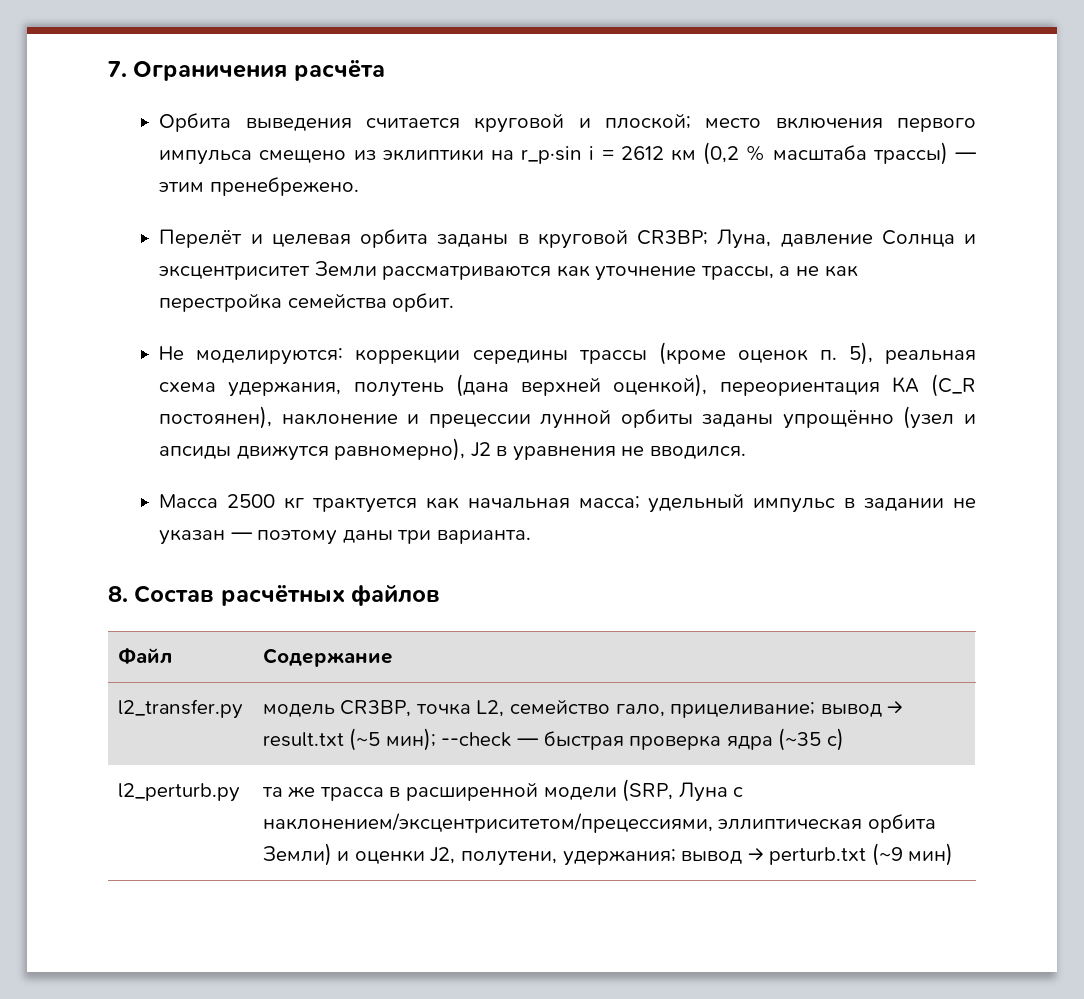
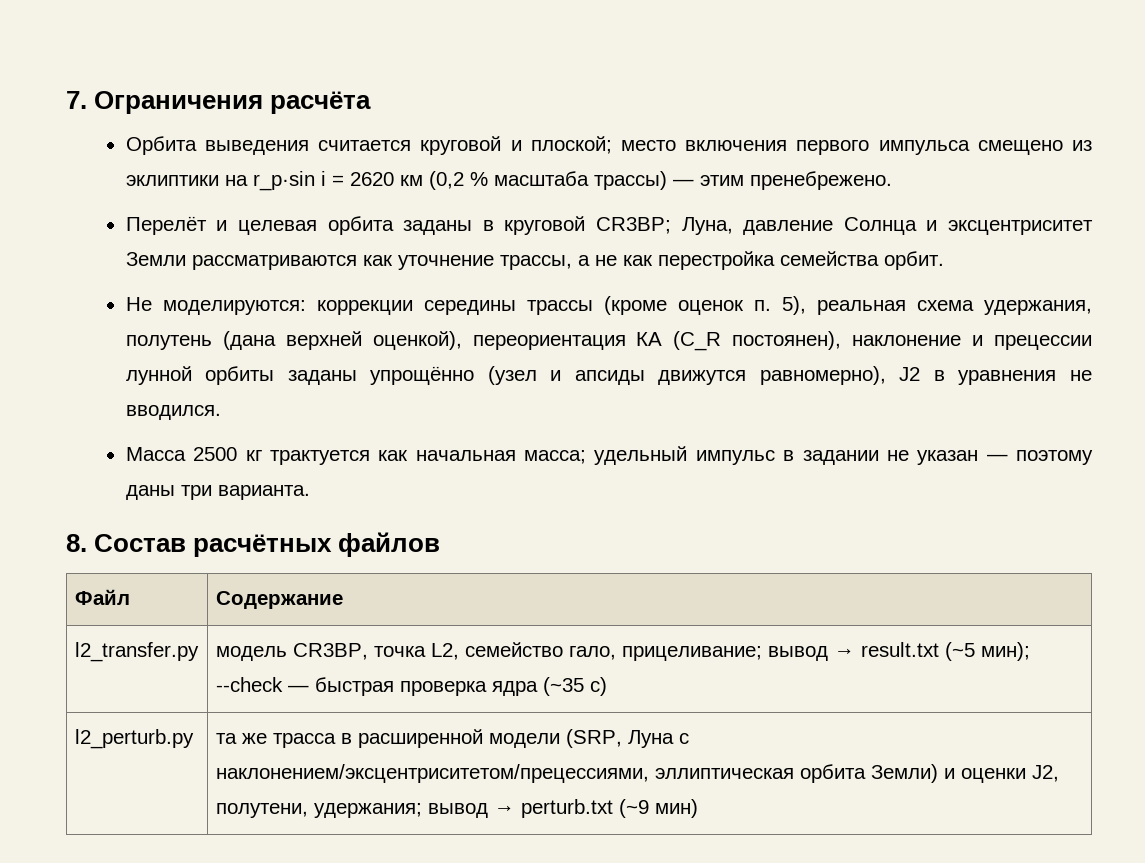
- Орбита выведения считается круговой и плоской; место включения первого импульса смещено из эклиптики на r_p·sin i = 2612 км (0,2 % масштаба трассы) — этим пренебрежено.
+ Орбита выведения считается круговой и плоской; место включения первого импульса смещено из эклиптики на r_p·sin i = 2620 км (0,2 % масштаба трассы) — этим пренебрежено.

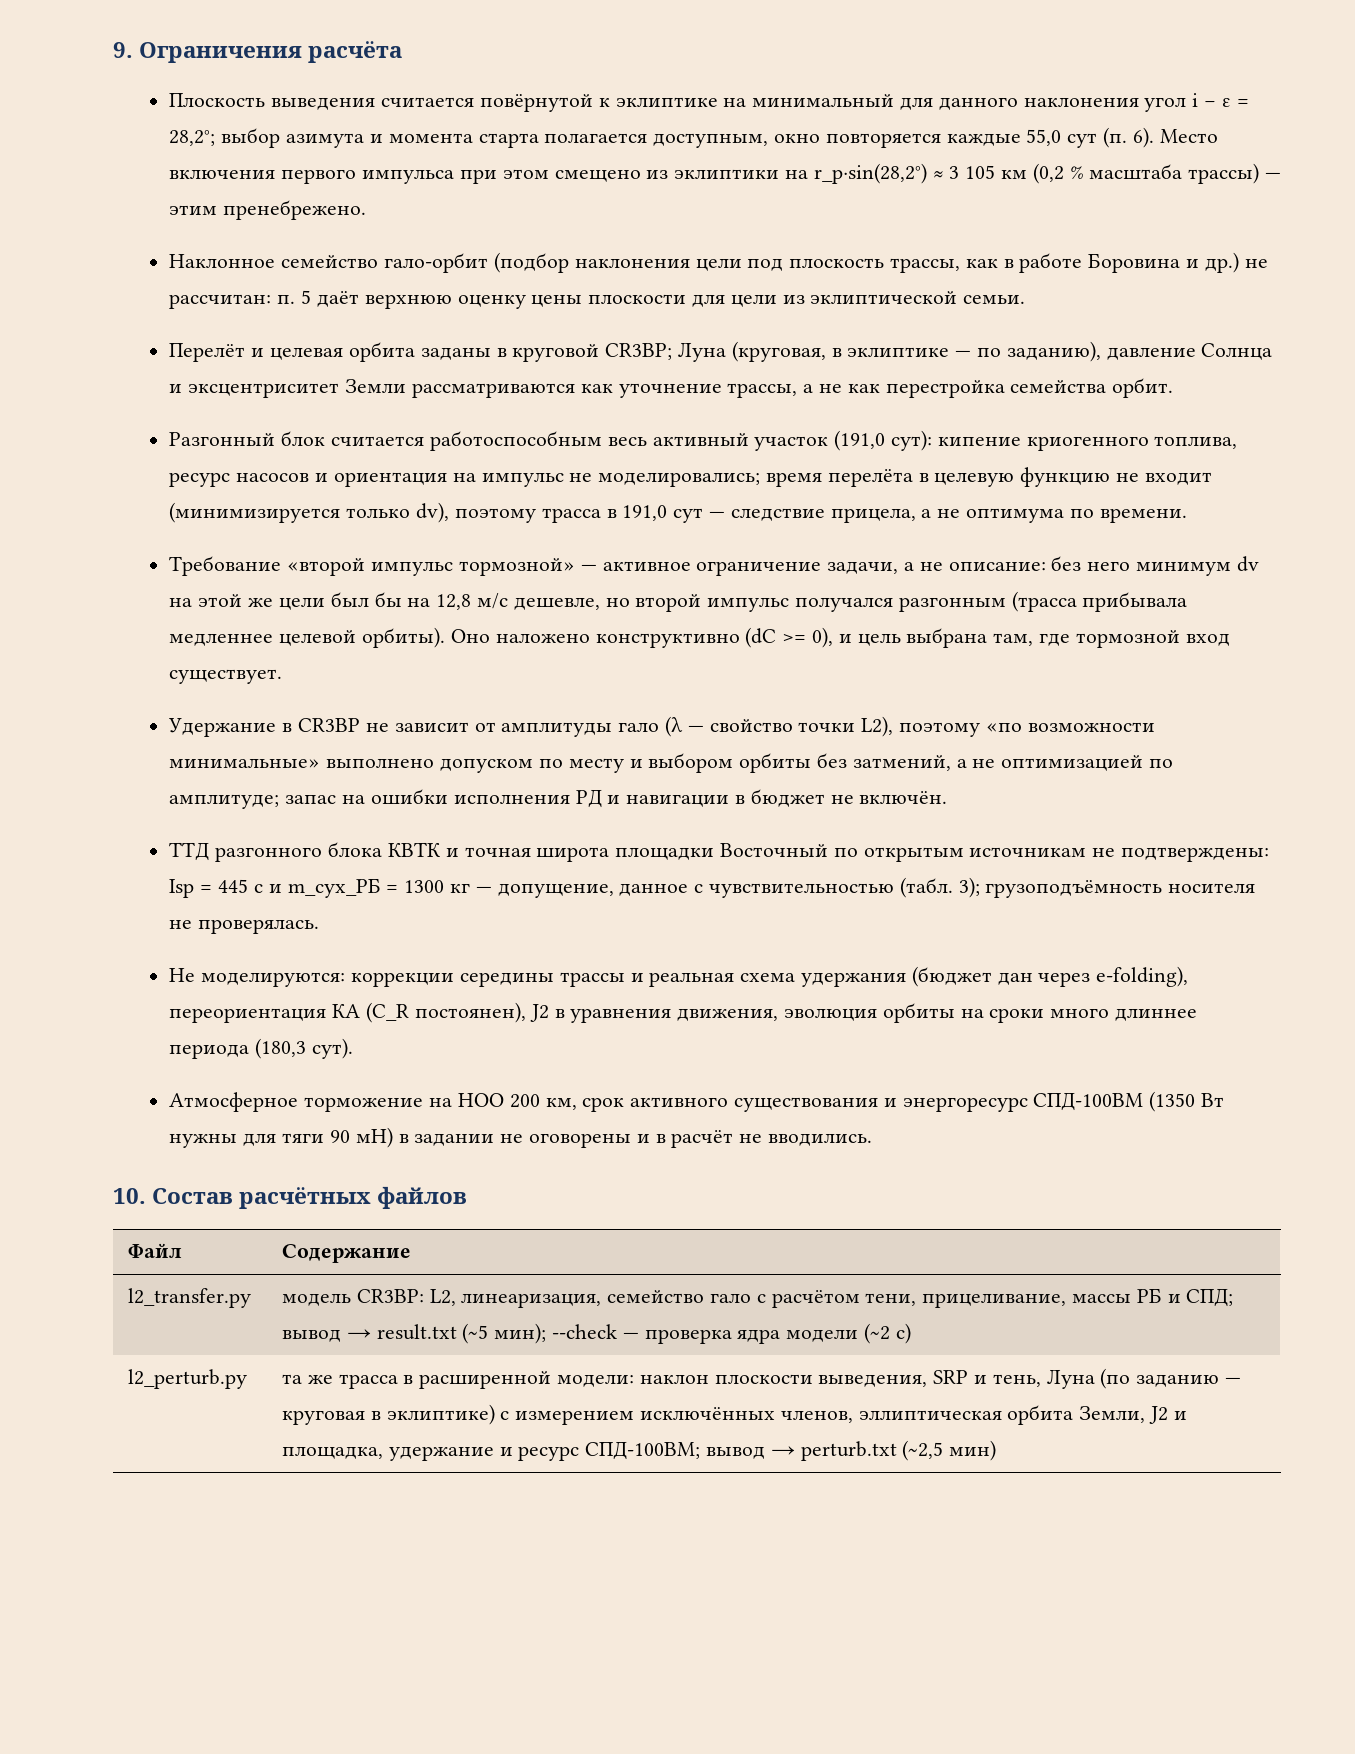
- 7. Ограничения расчёта
+ 9. Ограничения расчёта
- Орбита выведения считается круговой и плоской; место включения первого импульса смещено из эклиптики на r_p·sin i = 2620 км (0,2 % масштаба трассы) — этим пренебрежено.
+ Плоскость выведения считается повёрнутой к эклиптике на минимальный для данного наклонения угол i − ε = 28,2°; выбор азимута и момента старта полагается доступным, окно повторяется каждые 55,0 сут (п. 6). Место включения первого импульса при этом смещено из эклиптики на r_p·sin(28,2°) ≈ 3 105 км (0,2 % масштаба трассы) — этим пренебрежено.
+ Наклонное семейство гало-орбит (подбор наклонения цели под плоскость трассы, как в работе Боровина и др.) не рассчитан: п. 5 даёт верхнюю оценку цены плоскости для цели из эклиптической семьи.
- Перелёт и целевая орбита заданы в круговой CR3BP; Луна, давление Солнца и эксцентриситет Земли рассматриваются как уточнение трассы, а не как перестройка семейства орбит.
+ Перелёт и целевая орбита заданы в круговой CR3BP; Луна (круговая, в эклиптике — по заданию), давление Солнца и эксцентриситет Земли рассматриваются как уточнение трассы, а не как перестройка семейства орбит.
+ Разгонный блок считается работоспособным весь активный участок (191,0 сут): кипение криогенного топлива, ресурс насосов и ориентация на импульс не моделировались; время перелёта в целевую функцию не входит (минимизируется только dv), поэтому трасса в 191,0 сут — следствие прицела, а не оптимума по времени.
+ Требование «второй импульс тормозной» — активное ограничение задачи, а не описание: без него минимум dv на этой же цели был бы на 12,8 м/с дешевле, но второй импульс получался разгонным (трасса прибывала медленнее целевой орбиты). Оно наложено конструктивно (dC >= 0), и цель выбрана там, где тормозной вход существует.
+ Удержание в CR3BP не зависит от амплитуды гало (λ — свойство точки L2), поэтому «по возможности минимальные» выполнено допуском по месту и выбором орбиты без затмений, а не оптимизацией по амплитуде; запас на ошибки исполнения РД и навигации в бюджет не включён.
+ ТТД разгонного блока КВТК и точная широта площадки Восточный по открытым источникам не подтверждены: Isp = 445 с и m_сух_РБ = 1300 кг — допущение, данное с чувствительностью (табл. 3); грузоподъёмность носителя не проверялась.
- Не моделируются: коррекции середины трассы (кроме оценок п. 5), реальная схема удержания, полутень (дана верхней оценкой), переориентация КА (C_R постоянен), наклонение и прецессии лунной орбиты заданы упрощённо (узел и апсиды движутся равномерно), J2 в уравнения не вводился.
- Масса 2500 кг трактуется как начальная масса; удельный импульс в задании не указан — поэтому даны три варианта.
- 8. Состав расчётных файлов
+ Не моделируются: коррекции середины трассы и реальная схема удержания (бюджет дан через e-folding), переориентация КА (C_R постоянен), J2 в уравнения движения, эволюция орбиты на сроки много длиннее периода (180,3 сут).
+ Атмосферное торможение на НОО 200 км, срок активного существования и энергоресурс СПД-100ВМ (1350 Вт нужны для тяги 90 мН) в задании не оговорены и в расчёт не вводились.
+ 10. Состав расчётных файлов
- l2_transfer.py | модель CR3BP, точка L2, семейство гало, прицеливание; вывод → result.txt (~5 мин); --check — быстрая проверка ядра (~35 с)
+ l2_transfer.py | модель CR3BP: L2, линеаризация, семейство гало с расчётом тени, прицеливание, массы РБ и СПД; вывод → result.txt (~5 мин); --check — проверка ядра модели (~2 с)
- l2_perturb.py | та же трасса в расширенной модели (SRP, Луна с наклонением/эксцентриситетом/прецессиями, эллиптическая орбита Земли) и оценки J2, полутени, удержания; вывод → perturb.txt (~9 мин)
+ l2_perturb.py | та же трасса в расширенной модели: наклон плоскости выведения, SRP и тень, Луна (по заданию — круговая в эклиптике) с измерением исключённых членов, эллиптическая орбита Земли, J2 и площадка, удержание и ресурс СПД-100ВМ; вывод → perturb.txt (~2,5 мин)

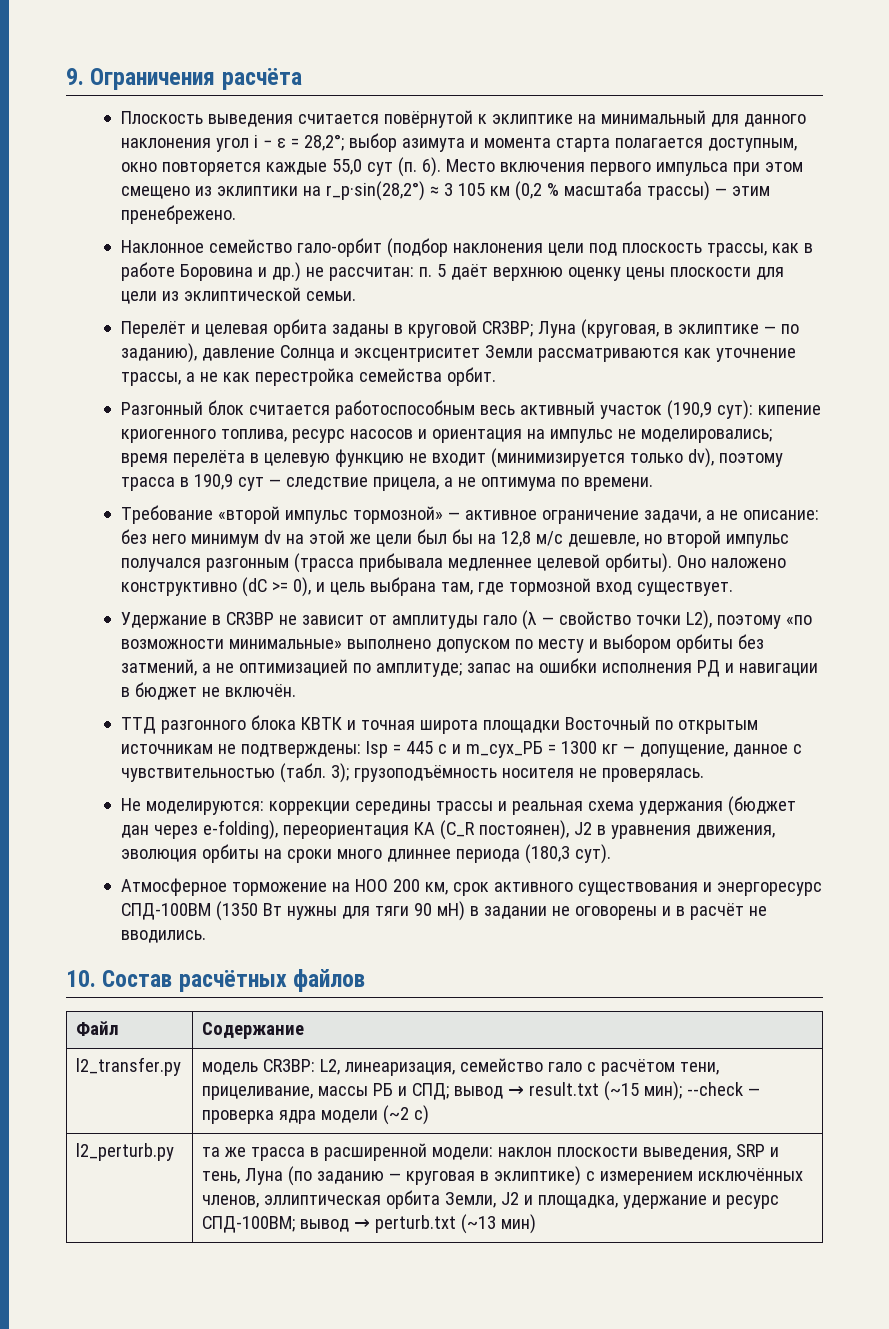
- Разгонный блок считается работоспособным весь активный участок (191,0 сут): кипение криогенного топлива, ресурс насосов и ориентация на импульс не моделировались; время перелёта в целевую функцию не входит (минимизируется только dv), поэтому трасса в 191,0 сут — следствие прицела, а не оптимума по времени.
+ Разгонный блок считается работоспособным весь активный участок (190,9 сут): кипение криогенного топлива, ресурс насосов и ориентация на импульс не моделировались; время перелёта в целевую функцию не входит (минимизируется только dv), поэтому трасса в 190,9 сут — следствие прицела, а не оптимума по времени.
- l2_transfer.py | модель CR3BP: L2, линеаризация, семейство гало с расчётом тени, прицеливание, массы РБ и СПД; вывод → result.txt (~5 мин); --check — проверка ядра модели (~2 с)
+ l2_transfer.py | модель CR3BP: L2, линеаризация, семейство гало с расчётом тени, прицеливание, массы РБ и СПД; вывод → result.txt (~15 мин); --check — проверка ядра модели (~2 с)
- l2_perturb.py | та же трасса в расширенной модели: наклон плоскости выведения, SRP и тень, Луна (по заданию — круговая в эклиптике) с измерением исключённых членов, эллиптическая орбита Земли, J2 и площадка, удержание и ресурс СПД-100ВМ; вывод → perturb.txt (~2,5 мин)
+ l2_perturb.py | та же трасса в расширенной модели: наклон плоскости выведения, SRP и тень, Луна (по заданию — круговая в эклиптике) с измерением исключённых членов, эллиптическая орбита Земли, J2 и площадка, удержание и ресурс СПД-100ВМ; вывод → perturb.txt (~13 мин)

